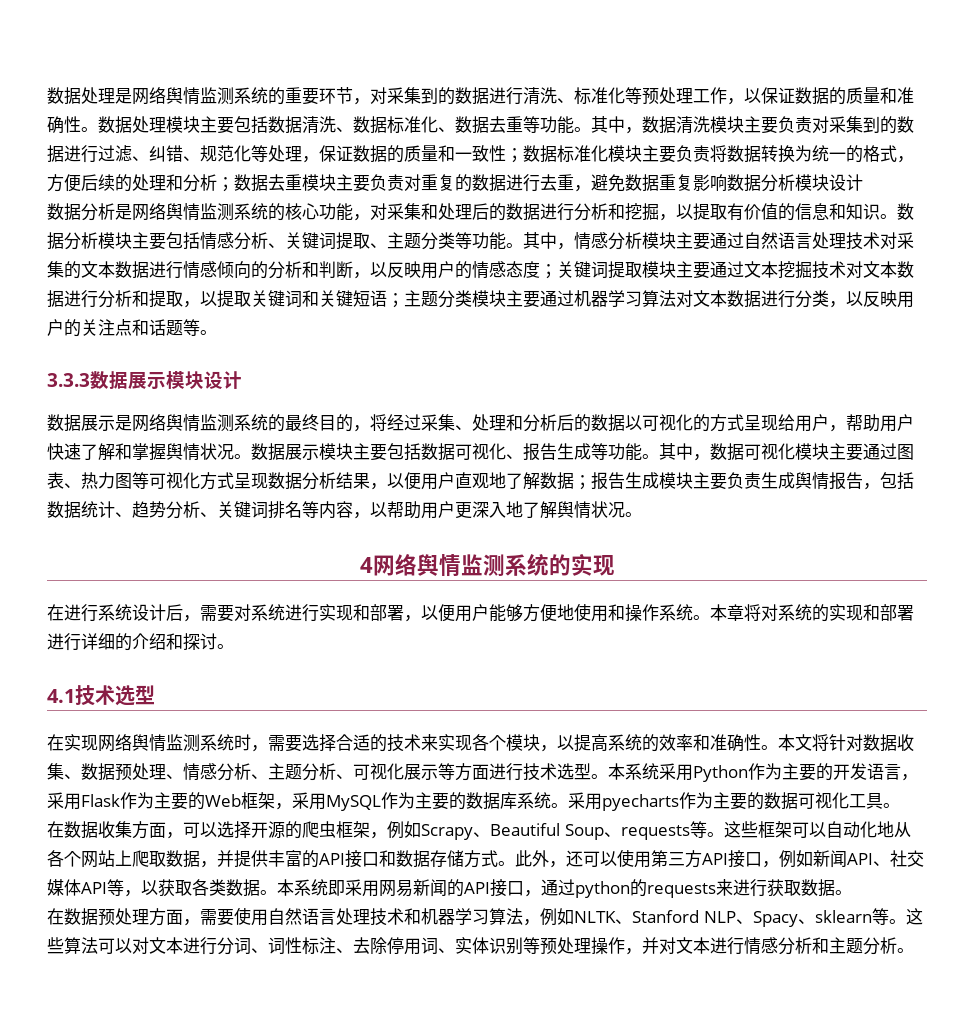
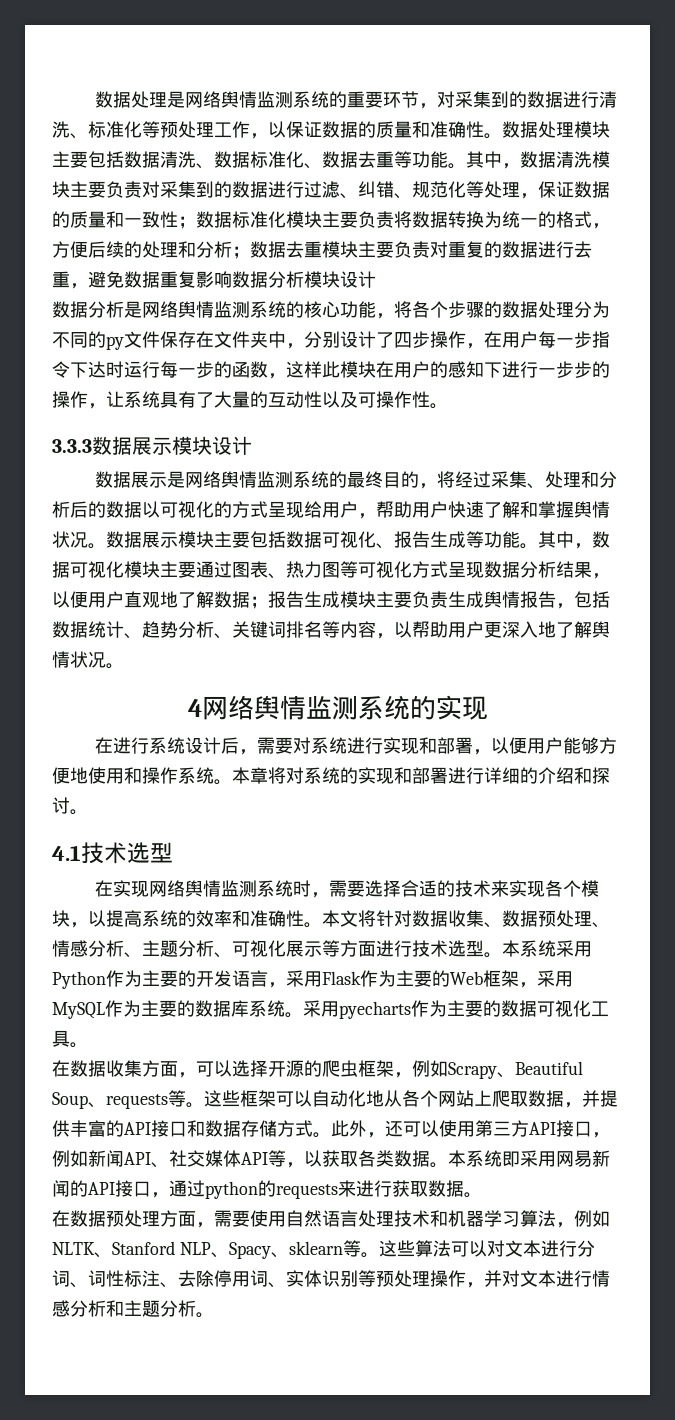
- 数据分析是网络舆情监测系统的核心功能，对采集和处理后的数据进行分析和挖掘，以提取有价值的信息和知识。数据分析模块主要包括情感分析、关键词提取、主题分类等功能。其中，情感分析模块主要通过自然语言处理技术对采集的文本数据进行情感倾向的分析和判断，以反映用户的情感态度；关键词提取模块主要通过文本挖掘技术对文本数据进行分析和提取，以提取关键词和关键短语；主题分类模块主要通过机器学习算法对文本数据进行分类，以反映用户的关注点和话题等。
+ 数据分析是网络舆情监测系统的核心功能，将各个步骤的数据处理分为不同的py文件保存在文件夹中，分别设计了四步操作，在用户每一步指令下达时运行每一步的函数，这样此模块在用户的感知下进行一步步的操作，让系统具有了大量的互动性以及可操作性。

